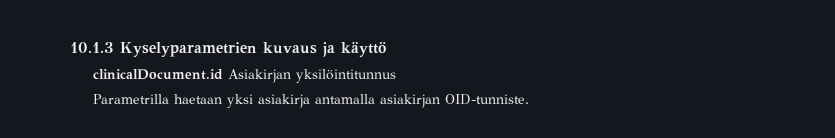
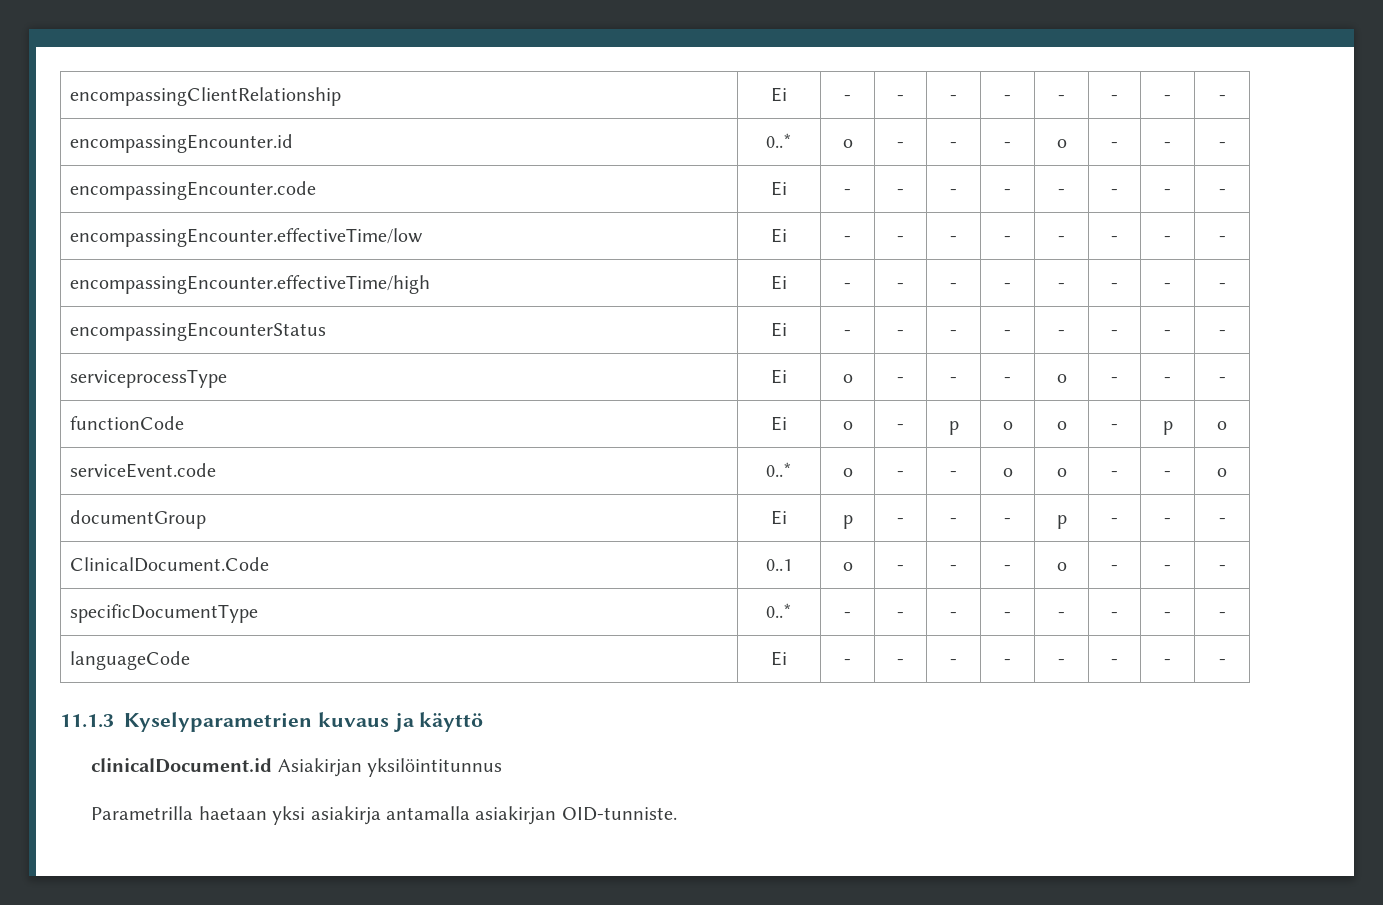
- 10.1.3 Kyselyparametrien kuvaus ja käyttö
+ encompassingClientRelationship | Ei | - | - | - | - | - | - | - | -
+ encompassingEncounter.id | 0..* | o | - | - | - | o | - | - | -
+ encompassingEncounter.code | Ei | - | - | - | - | - | - | - | -
+ encompassingEncounter.effectiveTime/low | Ei | - | - | - | - | - | - | - | -
+ encompassingEncounter.effectiveTime/high | Ei | - | - | - | - | - | - | - | -
+ encompassingEncounterStatus | Ei | - | - | - | - | - | - | - | -
+ serviceprocessType | Ei | o | - | - | - | o | - | - | -
+ functionCode | Ei | o | - | p | o | o | - | p | o
+ serviceEvent.code | 0..* | o | - | - | o | o | - | - | o
+ documentGroup | Ei | p | - | - | - | p | - | - | -
+ ClinicalDocument.Code | 0..1 | o | - | - | - | o | - | - | -
+ specificDocumentType | 0..* | - | - | - | - | - | - | - | -
+ languageCode | Ei | - | - | - | - | - | - | - | -
+ 11.1.3 Kyselyparametrien kuvaus ja käyttö

